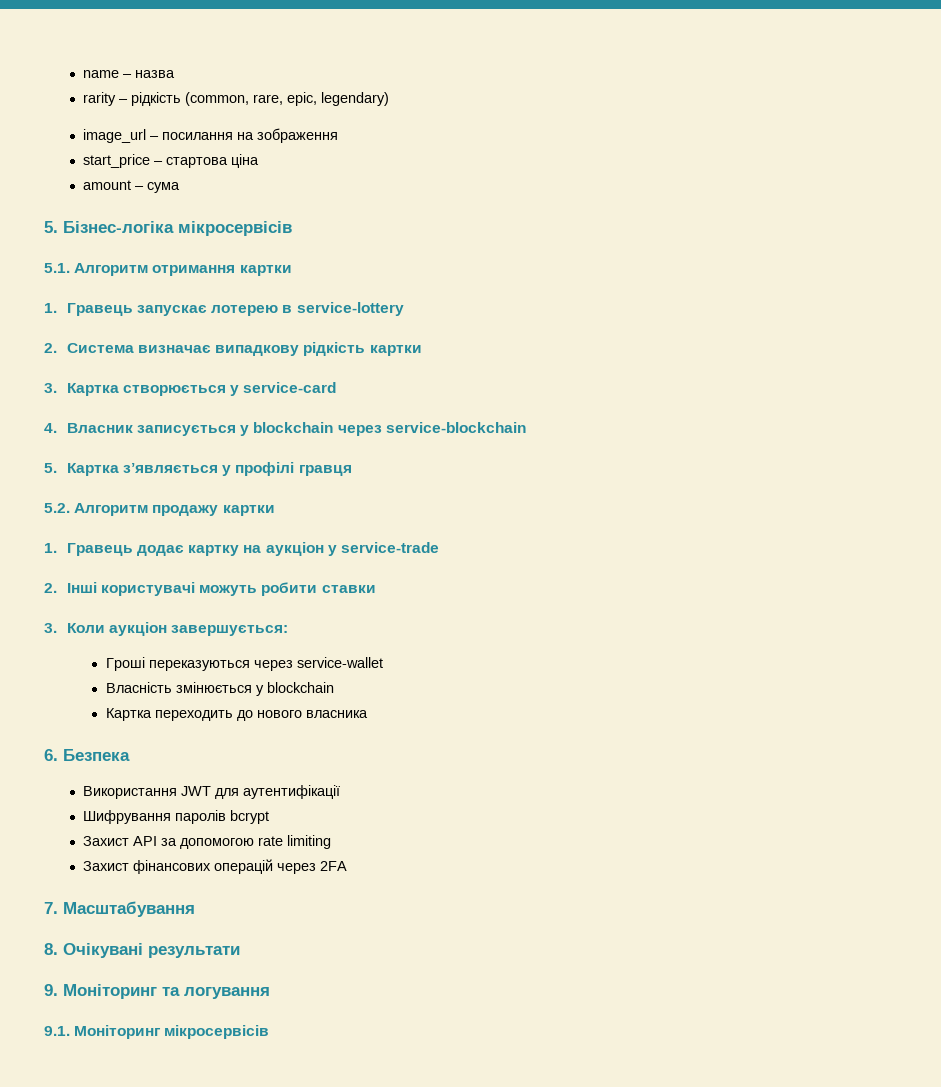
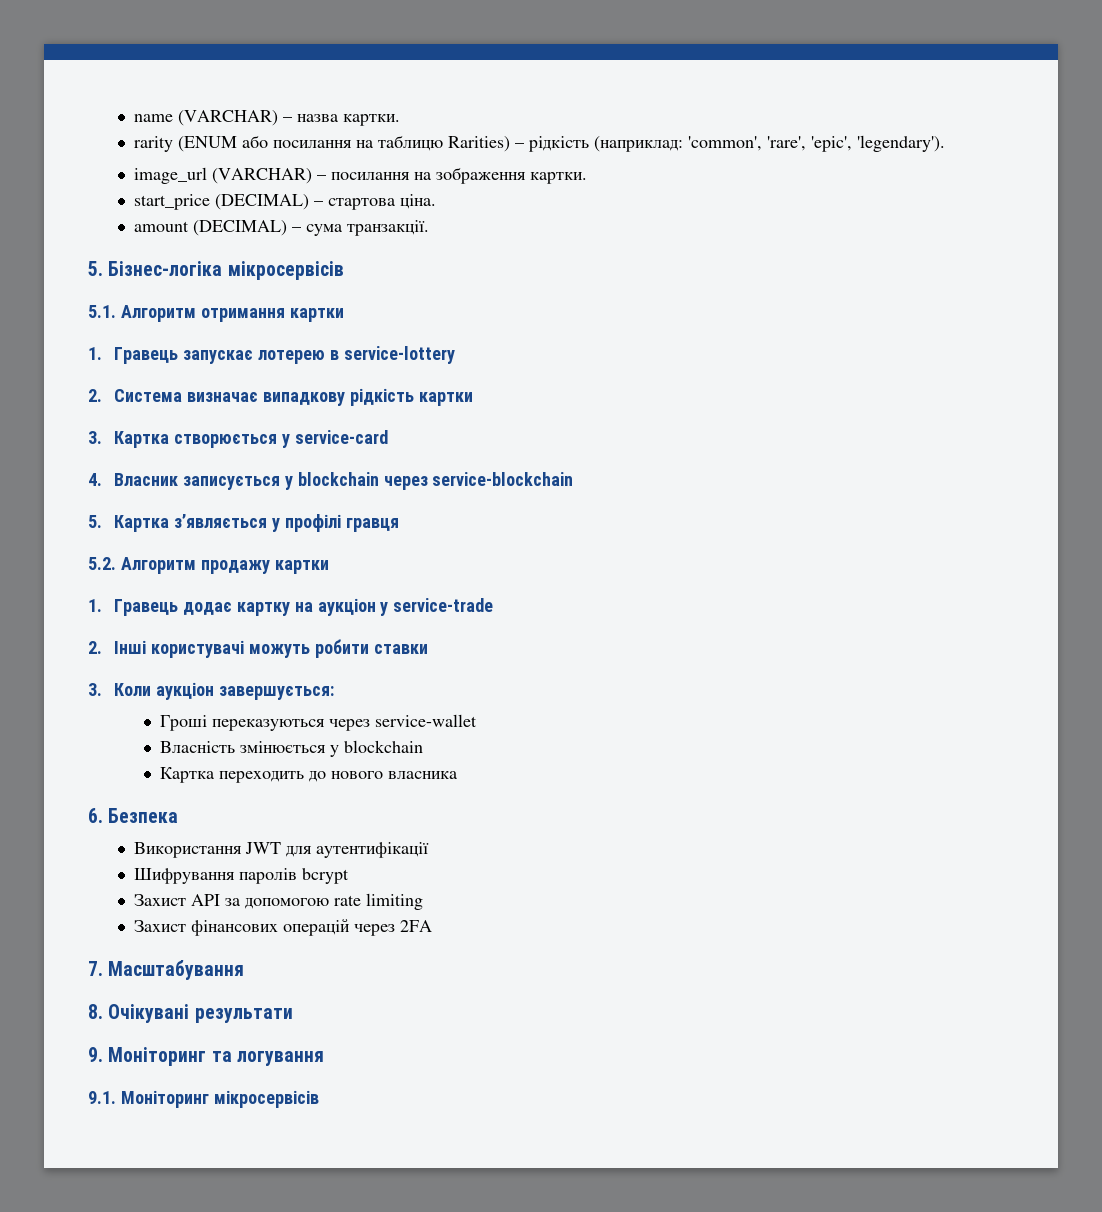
- name – назва
+ name (VARCHAR) – назва картки.
- rarity – рідкість (common, rare, epic, legendary)
+ rarity (ENUM або посилання на таблицю Rarities) – рідкість (наприклад: 'common', 'rare', 'epic', 'legendary').
- image_url – посилання на зображення
+ image_url (VARCHAR) – посилання на зображення картки.
- start_price – стартова ціна
+ start_price (DECIMAL) – стартова ціна.
- amount – сума
+ amount (DECIMAL) – сума транзакції.

